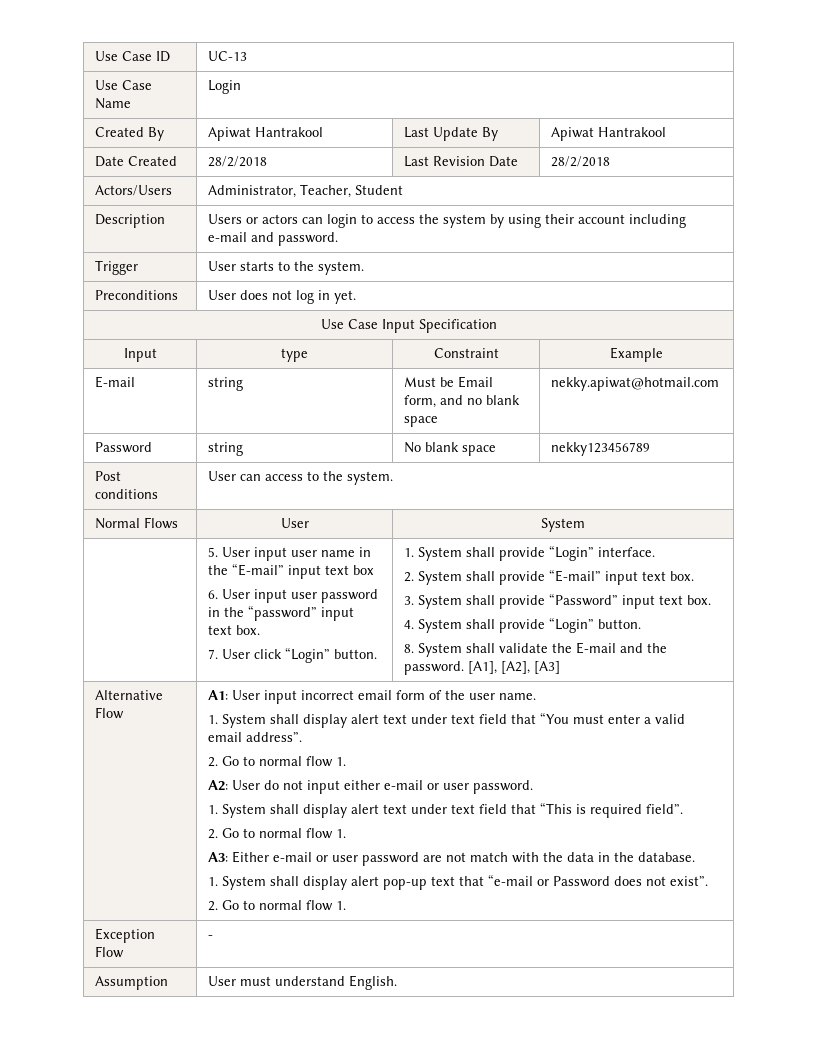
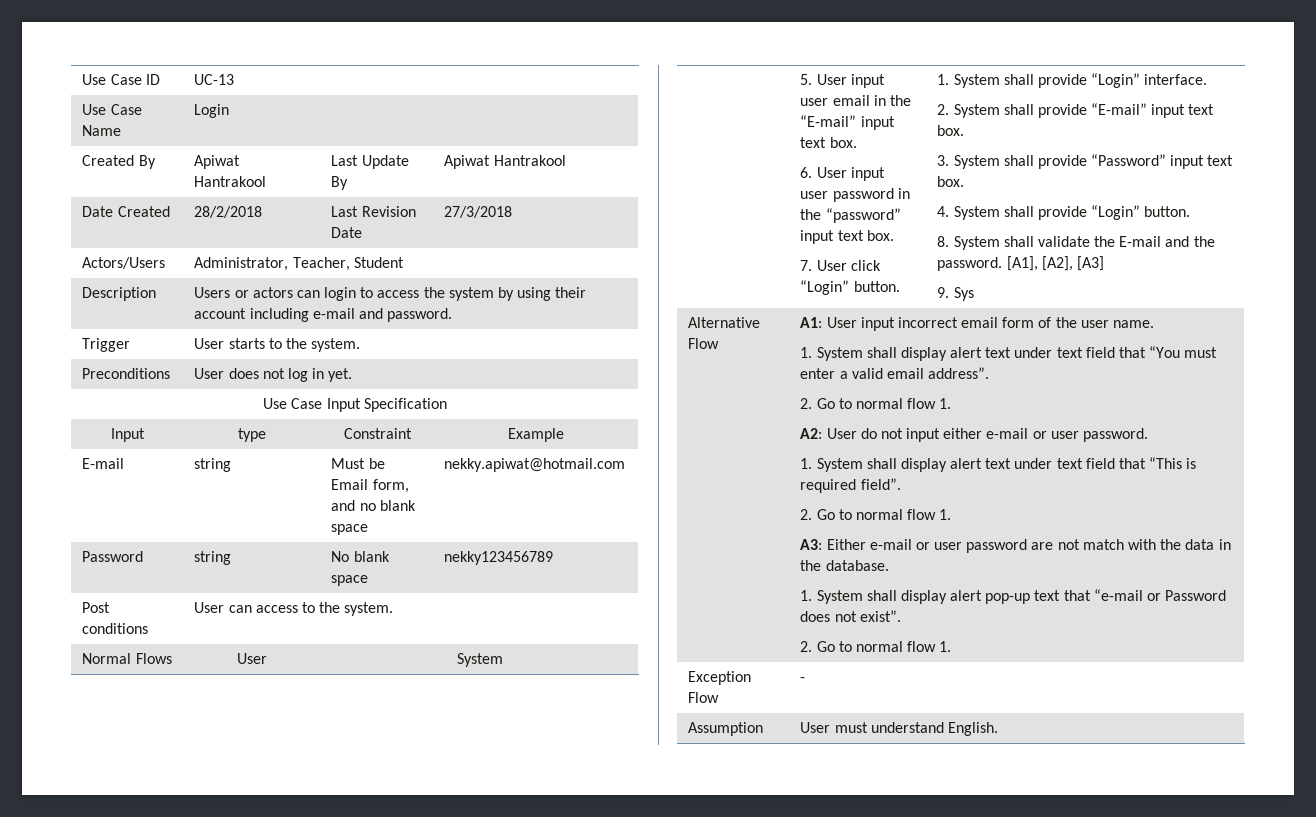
- Date Created | 28/2/2018 | Last Revision Date | 28/2/2018
+ Date Created | 28/2/2018 | Last Revision Date | 27/3/2018
- 5. User input user name in the “E-mail” input text box
+ 5. User input user email in the “E-mail” input text box.
+ 9. Sys

